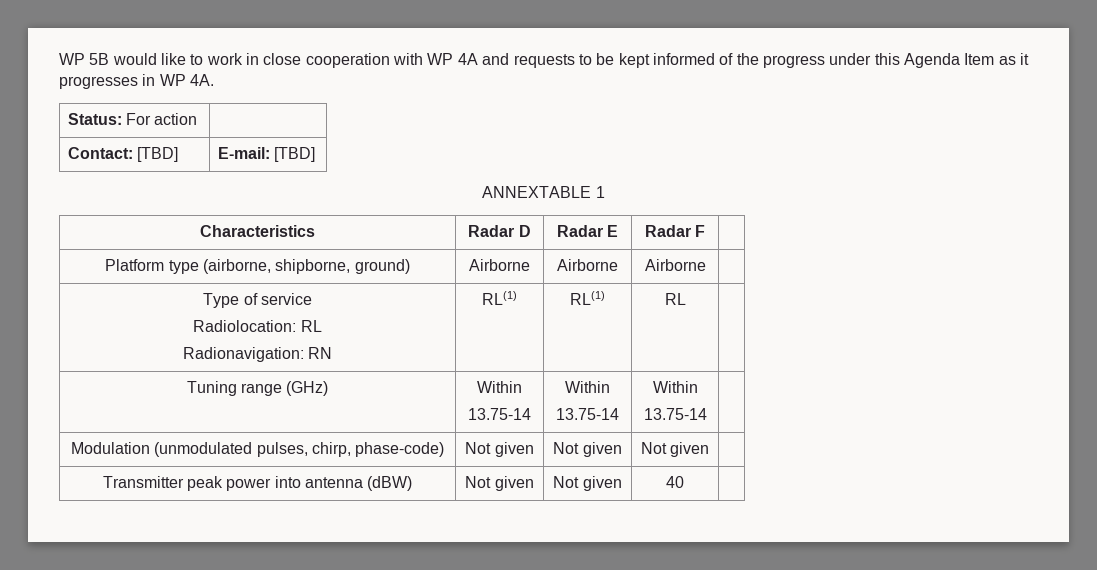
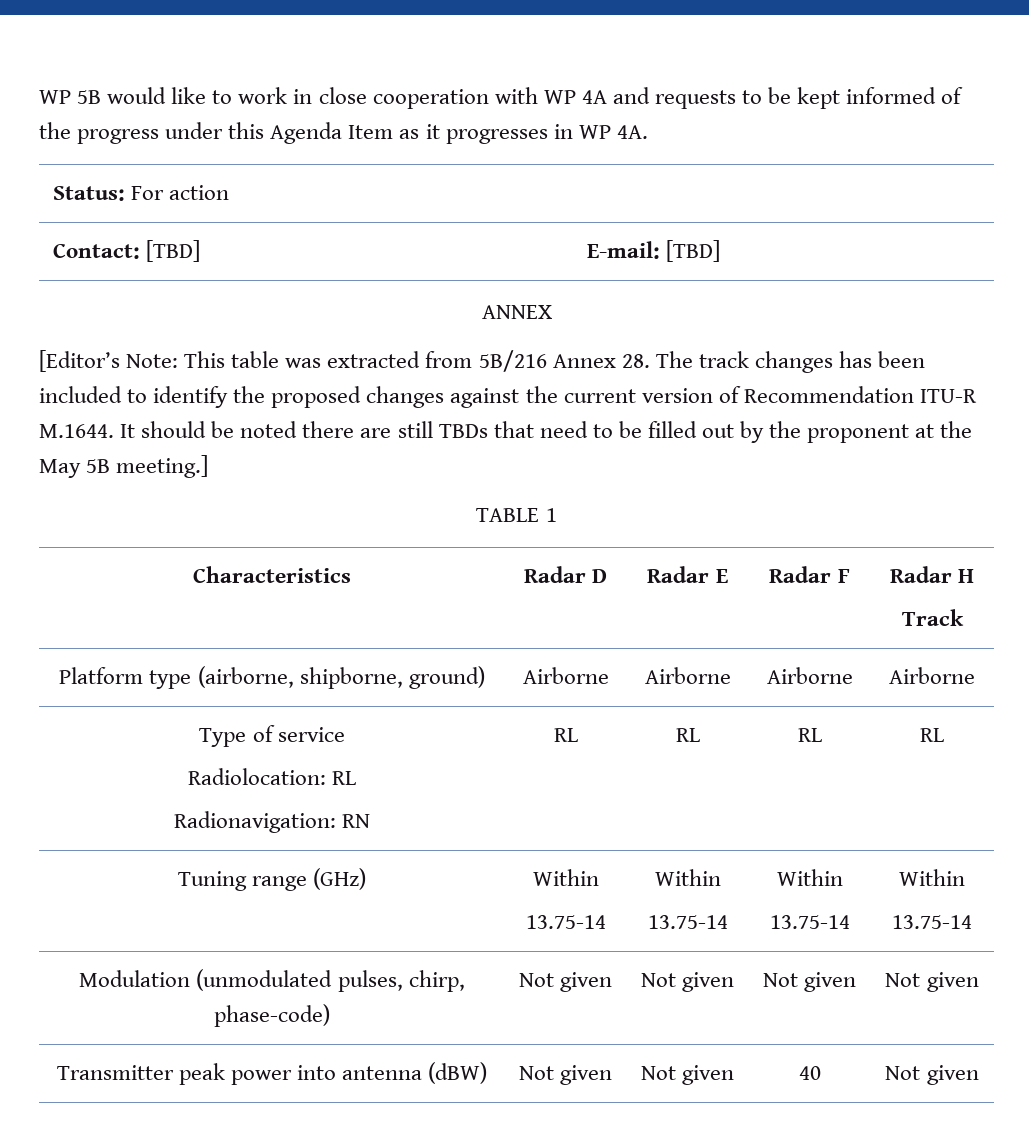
- ANNEXTABLE 1
+ ANNEX
+ [Editor’s Note: This table was extracted from 5B/216 Annex 28. The track changes has been included to identify the proposed changes against the current version of Recommendation ITU-R M.1644. It should be noted there are still TBDs that need to be filled out by the proponent at the May 5B meeting.]
+ TABLE 1
- Characteristics | Radar D | Radar E | Radar F |
+ Characteristics | Radar D | Radar E | Radar F | Radar H
+ Track
- Platform type (airborne, shipborne, ground) | Airborne | Airborne | Airborne |
+ Platform type (airborne, shipborne, ground) | Airborne | Airborne | Airborne | Airborne
  Type of service
  Radiolocation: RL
- Radionavigation: RN | RL(1) | RL(1) | RL |
+ Radionavigation: RN | RL | RL | RL | RL
  Tuning range (GHz) | Within
  13.75-14 | Within
  13.75-14 | Within
- 13.75-14 |
+ 13.75-14 | Within
+ 13.75-14
- Modulation (unmodulated pulses, chirp, phase-code) | Not given | Not given | Not given |
+ Modulation (unmodulated pulses, chirp, phase-code) | Not given | Not given | Not given | Not given
- Transmitter peak power into antenna (dBW) | Not given | Not given | 40 |
+ Transmitter peak power into antenna (dBW) | Not given | Not given | 40 | Not given

